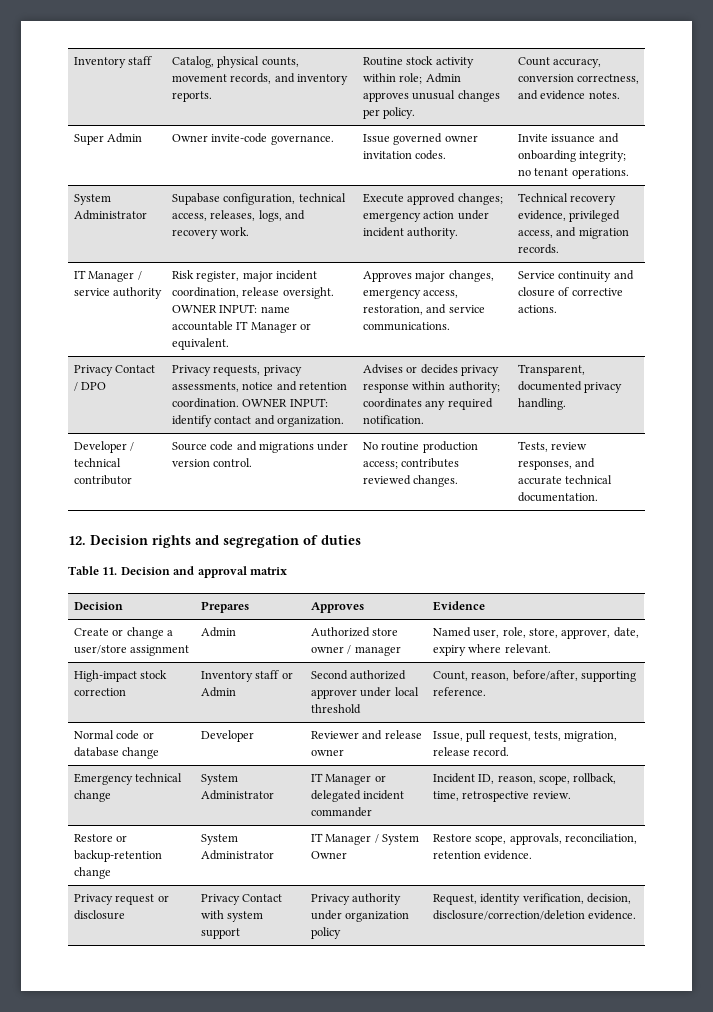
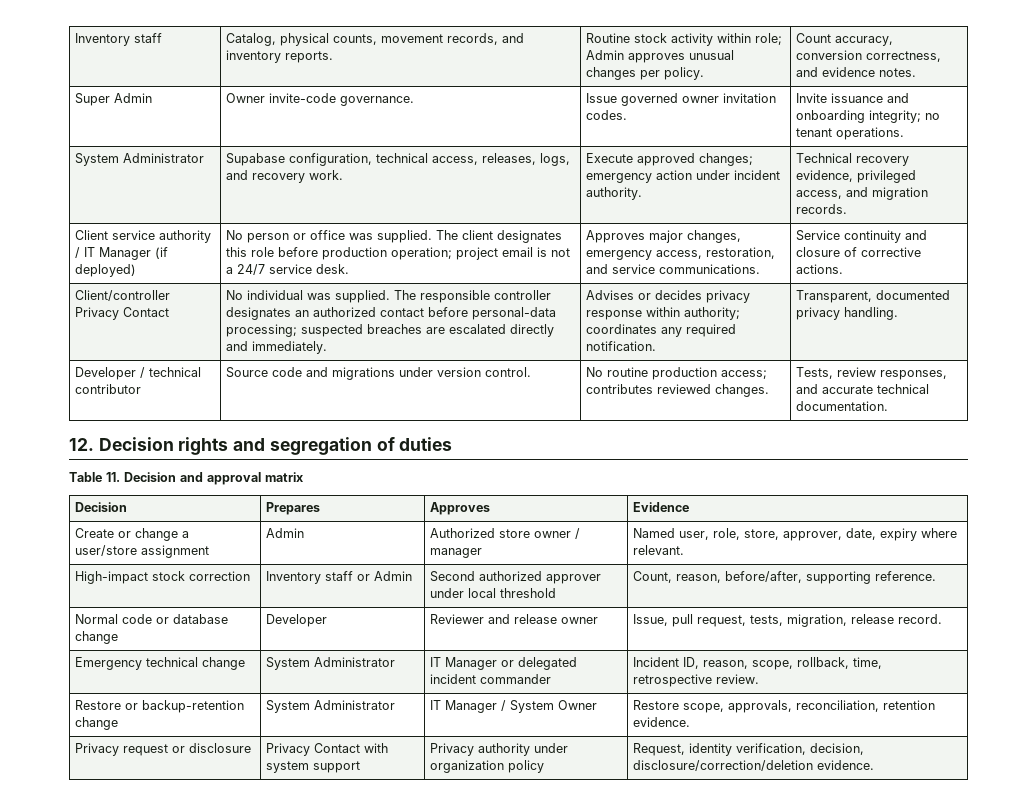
- IT Manager / service authority | Risk register, major incident coordination, release oversight. OWNER INPUT: name accountable IT Manager or equivalent.
+ Client service authority / IT Manager (if deployed) | No person or office was supplied. The client designates this role before production operation; project email is not a 24/7 service desk.
- Privacy Contact / DPO | Privacy requests, privacy assessments, notice and retention coordination. OWNER INPUT: identify contact and organization. | Advises or decides privacy response within authority; coordinates any required notification. | Transparent, documented privacy handling.
+ Client/controller Privacy Contact | No individual was supplied. The responsible controller designates an authorized contact before personal-data processing; suspected breaches are escalated directly and immediately. | Advises or decides privacy response within authority; coordinates any required notification. | Transparent, documented privacy handling.

